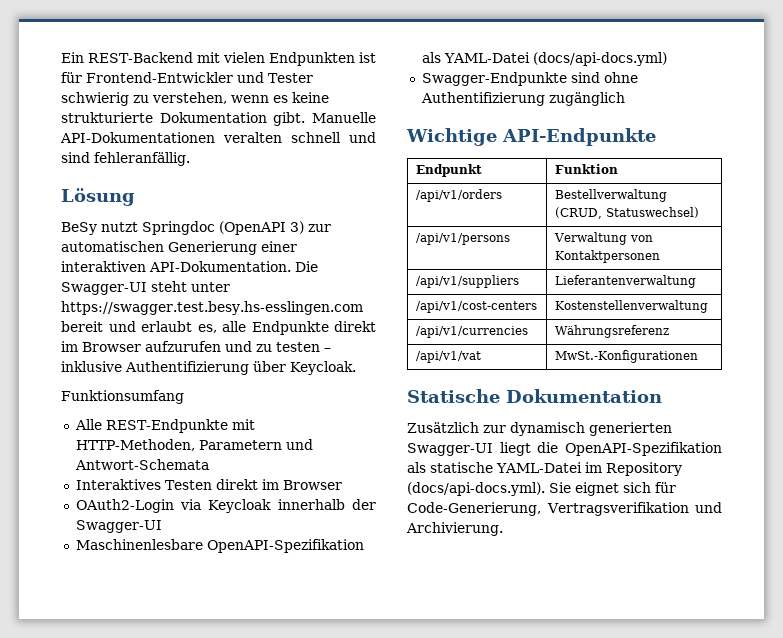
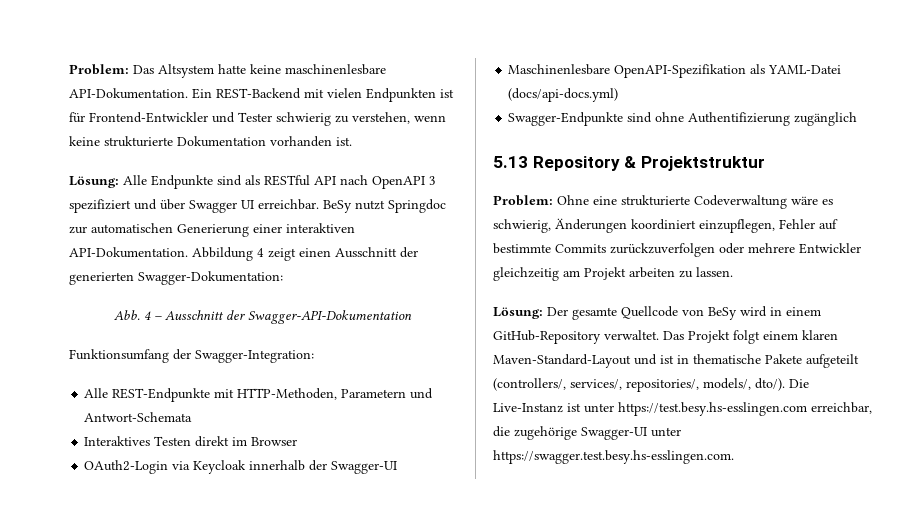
+ Problem: Das Altsystem hatte keine maschinenlesbare API-Dokumentation.
- Ein REST-Backend mit vielen Endpunkten ist für Frontend-Entwickler und Tester schwierig zu verstehen, wenn es keine strukturierte Dokumentation gibt. Manuelle API-Dokumentationen veralten schnell und sind fehleranfällig.
- Lösung
- BeSy nutzt Springdoc (OpenAPI 3) zur automatischen Generierung einer interaktiven API-Dokumentation.
+ Ein REST-Backend mit vielen Endpunkten ist für Frontend-Entwickler und Tester schwierig zu verstehen, wenn keine strukturierte Dokumentation vorhanden ist.
+ Lösung: Alle Endpunkte sind als RESTful API nach OpenAPI 3 spezifiziert und über Swagger UI erreichbar. BeSy nutzt Springdoc zur automatischen Generierung einer interaktiven API-Dokumentation.
- Die Swagger-UI steht unter https://swagger.test.besy.hs-esslingen.com bereit und erlaubt es, alle Endpunkte direkt im Browser aufzurufen und zu testen – inklusive Authentifizierung über Keycloak.
+ Abbildung 4 zeigt einen Ausschnitt der generierten Swagger-Dokumentation:
+ Abb. 4 – Ausschnitt der Swagger-API-Dokumentation
- Funktionsumfang
+ Funktionsumfang der Swagger-Integration:
- Wichtige API-Endpunkte
- Endpunkt | Funktion
- /api/v1/orders | Bestellverwaltung (CRUD, Statuswechsel)
- /api/v1/persons | Verwaltung von Kontaktpersonen
- /api/v1/suppliers | Lieferantenverwaltung
- /api/v1/cost-centers | Kostenstellenverwaltung
- /api/v1/currencies | Währungsreferenz
- /api/v1/vat | MwSt.-Konfigurationen
- Statische Dokumentation
- Zusätzlich zur dynamisch generierten Swagger-UI liegt die OpenAPI-Spezifikation als statische YAML-Datei im Repository (docs/api-docs.yml). Sie eignet sich für Code-Generierung, Vertragsverifikation und Archivierung.
+ 5.13 Repository & Projektstruktur
+ Problem: Ohne eine strukturierte Codeverwaltung wäre es schwierig, Änderungen koordiniert einzupflegen, Fehler auf bestimmte Commits zurückzuverfolgen oder mehrere Entwickler gleichzeitig am Projekt arbeiten zu lassen.
+ Lösung: Der gesamte Quellcode von BeSy wird in einem GitHub-Repository verwaltet. Das Projekt folgt einem klaren Maven-Standard-Layout und ist in thematische Pakete aufgeteilt (controllers/, services/, repositories/, models/, dto/). Die Live-Instanz ist unter https://test.besy.hs-esslingen.com erreichbar, die zugehörige Swagger-UI unter https://swagger.test.besy.hs-esslingen.com.

